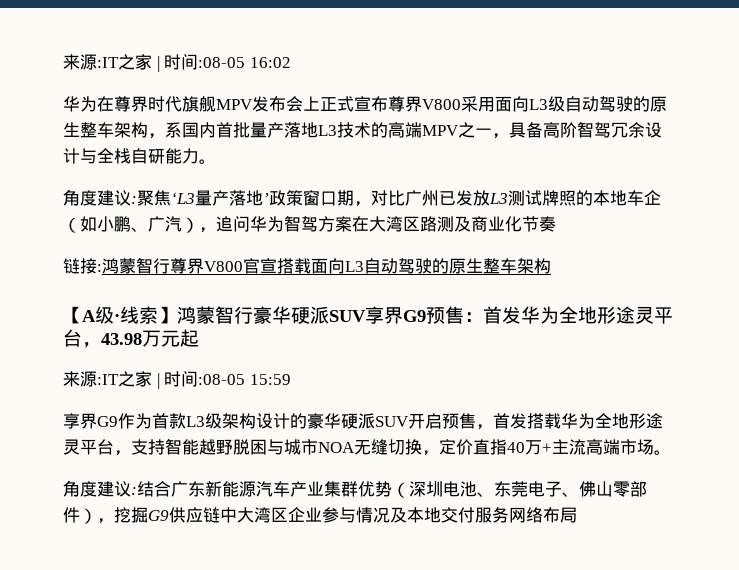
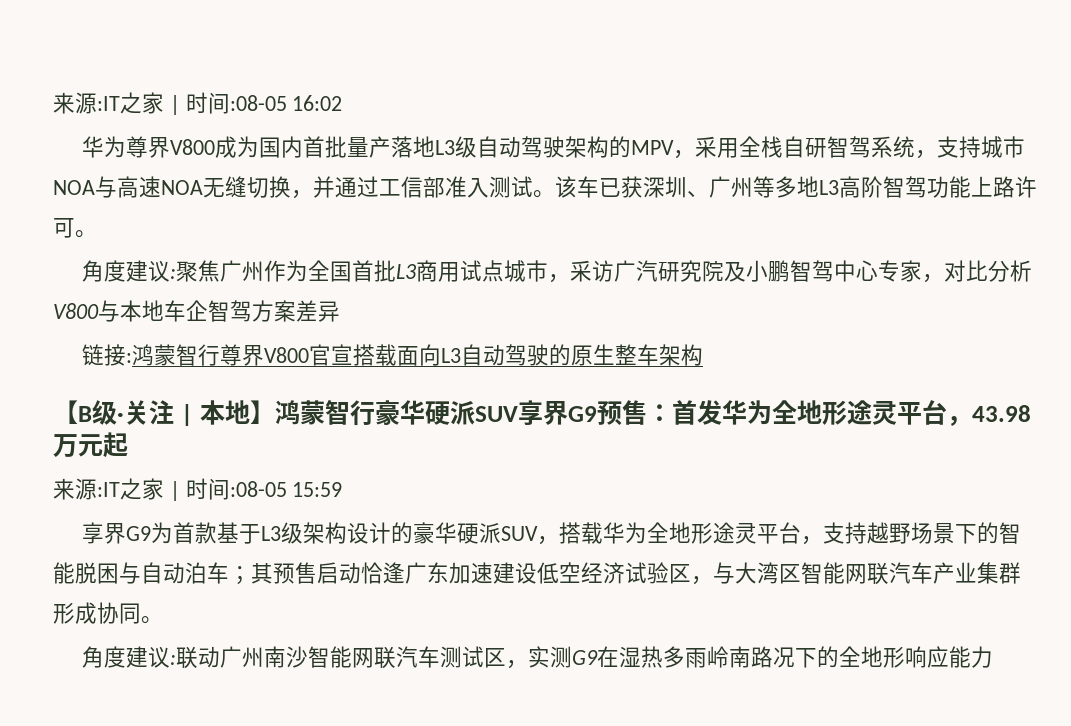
- 华为在尊界时代旗舰MPV发布会上正式宣布尊界V800采用面向L3级自动驾驶的原生整车架构，系国内首批量产落地L3技术的高端MPV之一，具备高阶智驾冗余设计与全栈自研能力。
+ 华为尊界V800成为国内首批量产落地L3级自动驾驶架构的MPV，采用全栈自研智驾系统，支持城市NOA与高速NOA无缝切换，并通过工信部准入测试。该车已获深圳、广州等多地L3高阶智驾功能上路许可。
- 角度建议:聚焦‘L3量产落地’政策窗口期，对比广州已发放L3测试牌照的本地车企（如小鹏、广汽），追问华为智驾方案在大湾区路测及商业化节奏
+ 角度建议:聚焦广州作为全国首批L3商用试点城市，采访广汽研究院及小鹏智驾中心专家，对比分析V800与本地车企智驾方案差异
- 【A级·线索】鸿蒙智行豪华硬派SUV享界G9预售：首发华为全地形途灵平台，43.98万元起
+ 【B级·关注 | 本地】鸿蒙智行豪华硬派SUV享界G9预售：首发华为全地形途灵平台，43.98万元起
- 享界G9作为首款L3级架构设计的豪华硬派SUV开启预售，首发搭载华为全地形途灵平台，支持智能越野脱困与城市NOA无缝切换，定价直指40万+主流高端市场。
- 角度建议:结合广东新能源汽车产业集群优势（深圳电池、东莞电子、佛山零部件），挖掘G9供应链中大湾区企业参与情况及本地交付服务网络布局
+ 享界G9为首款基于L3级架构设计的豪华硬派SUV，搭载华为全地形途灵平台，支持越野场景下的智能脱困与自动泊车；其预售启动恰逢广东加速建设低空经济试验区，与大湾区智能网联汽车产业集群形成协同。
+ 角度建议:联动广州南沙智能网联汽车测试区，实测G9在湿热多雨岭南路况下的全地形响应能力

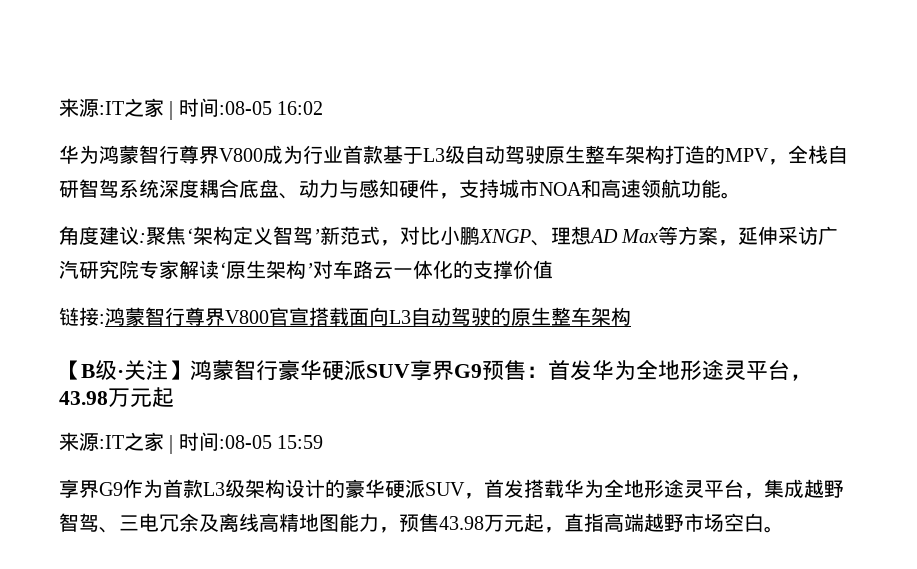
- 华为尊界V800成为国内首批量产落地L3级自动驾驶架构的MPV，采用全栈自研智驾系统，支持城市NOA与高速NOA无缝切换，并通过工信部准入测试。该车已获深圳、广州等多地L3高阶智驾功能上路许可。
+ 华为鸿蒙智行尊界V800成为行业首款基于L3级自动驾驶原生整车架构打造的MPV，全栈自研智驾系统深度耦合底盘、动力与感知硬件，支持城市NOA和高速领航功能。
- 角度建议:聚焦广州作为全国首批L3商用试点城市，采访广汽研究院及小鹏智驾中心专家，对比分析V800与本地车企智驾方案差异
+ 角度建议:聚焦‘架构定义智驾’新范式，对比小鹏XNGP、理想AD Max等方案，延伸采访广汽研究院专家解读‘原生架构’对车路云一体化的支撑价值
- 【B级·关注 | 本地】鸿蒙智行豪华硬派SUV享界G9预售：首发华为全地形途灵平台，43.98万元起
+ 【B级·关注】鸿蒙智行豪华硬派SUV享界G9预售：首发华为全地形途灵平台，43.98万元起
- 享界G9为首款基于L3级架构设计的豪华硬派SUV，搭载华为全地形途灵平台，支持越野场景下的智能脱困与自动泊车；其预售启动恰逢广东加速建设低空经济试验区，与大湾区智能网联汽车产业集群形成协同。
- 角度建议:联动广州南沙智能网联汽车测试区，实测G9在湿热多雨岭南路况下的全地形响应能力
+ 享界G9作为首款L3级架构设计的豪华硬派SUV，首发搭载华为全地形途灵平台，集成越野智驾、三电冗余及离线高精地图能力，预售43.98万元起，直指高端越野市场空白。

